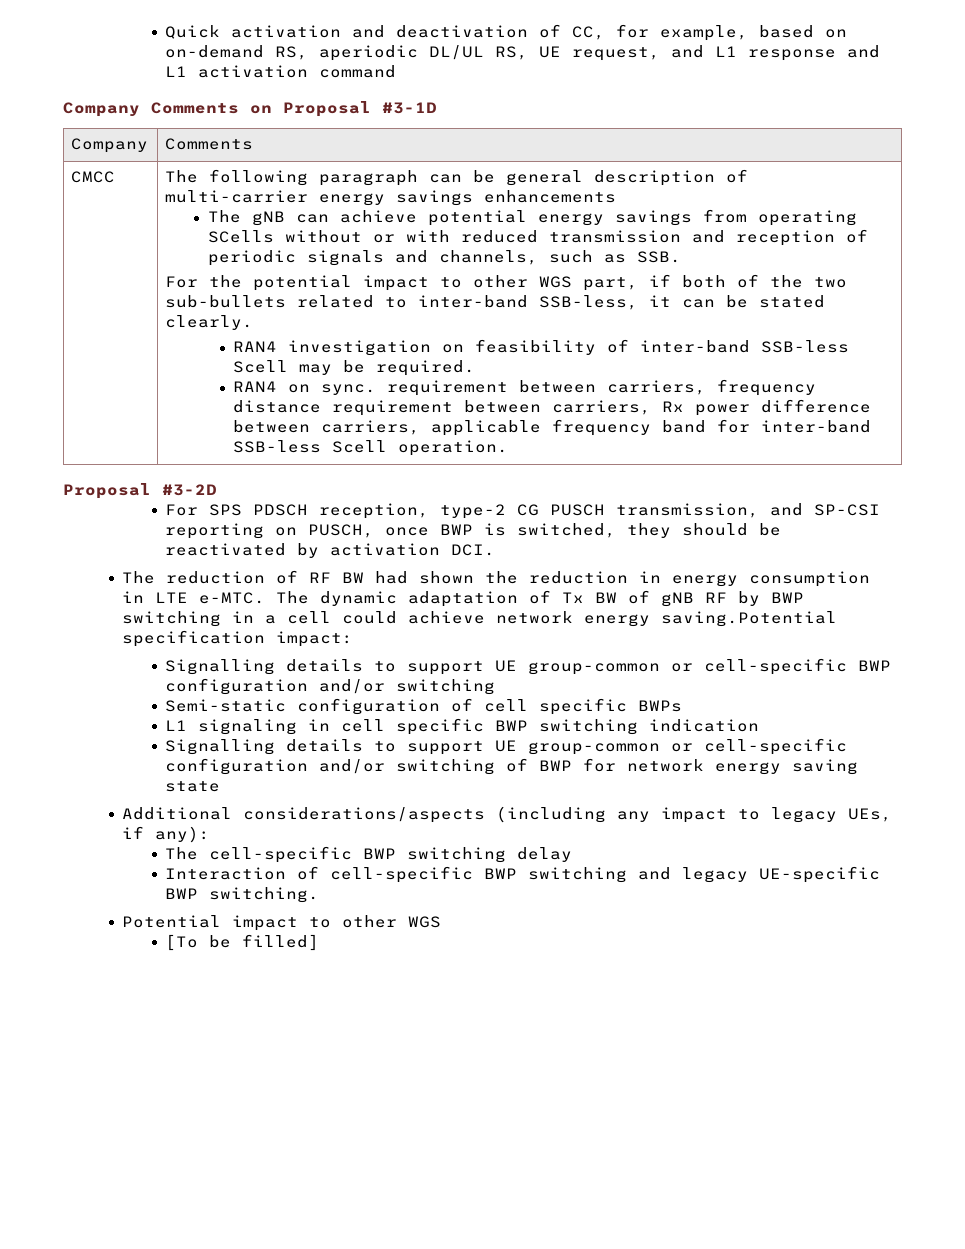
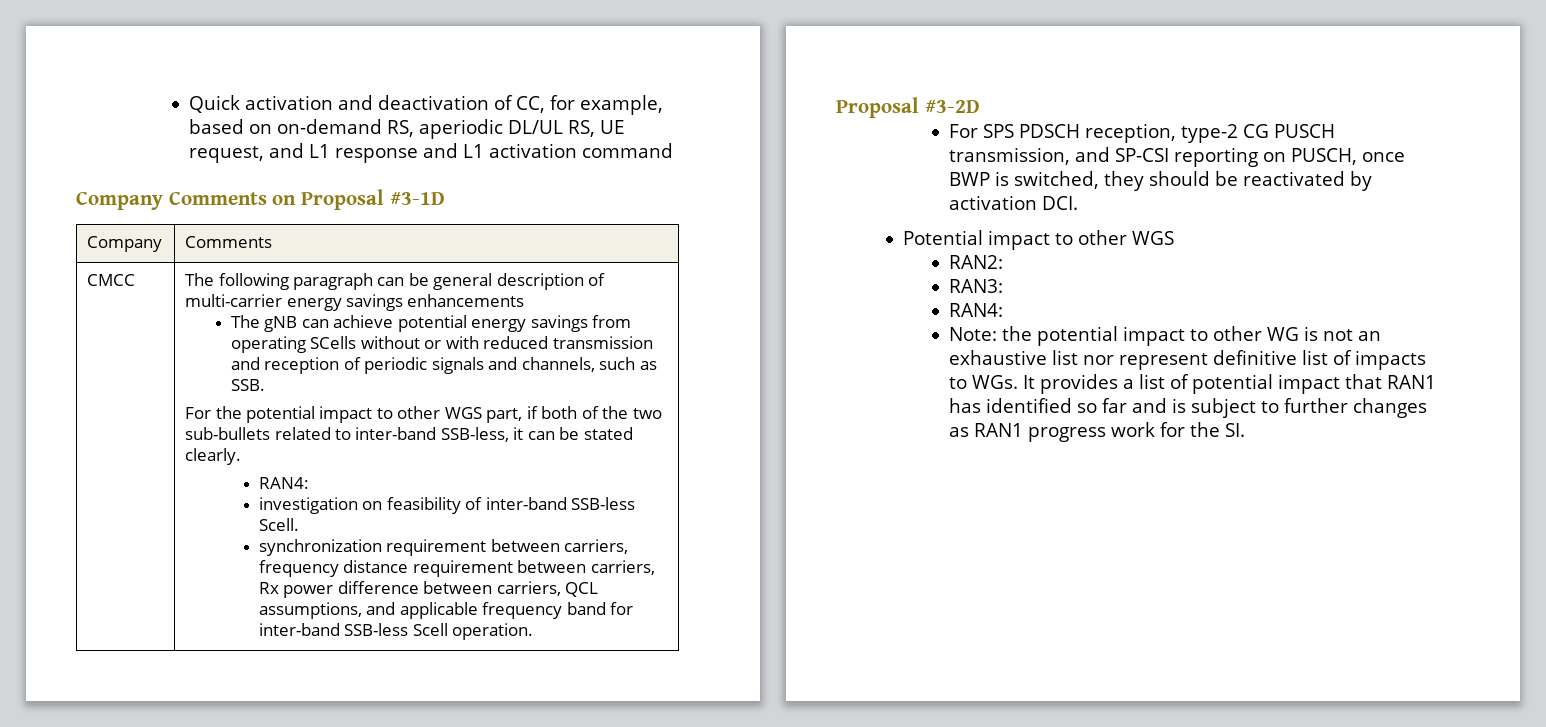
  For the potential impact to other WGS part, if both of the two sub-bullets related to inter-band SSB-less, it can be stated clearly.
- RAN4 investigation on feasibility of inter-band SSB-less Scell may be required.
- RAN4 on sync. requirement between carriers, frequency distance requirement between carriers, Rx power difference between carriers, applicable frequency band for inter-band SSB-less Scell operation.
+ RAN4:
+ investigation on feasibility of inter-band SSB-less Scell.
+ synchronization requirement between carriers, frequency distance requirement between carriers, Rx power difference between carriers, QCL assumptions, and applicable frequency band for inter-band SSB-less Scell operation.
- The reduction of RF BW had shown the reduction in energy consumption in LTE e-MTC. The dynamic adaptation of Tx BW of gNB RF by BWP switching in a cell could achieve network energy saving.Potential specification impact:
- Signalling details to support UE group-common or cell-specific BWP configuration and/or switching
- Semi-static configuration of cell specific BWPs
- L1 signaling in cell specific BWP switching indication
- Signalling details to support UE group-common or cell-specific configuration and/or switching of BWP for network energy saving state
- Additional considerations/aspects (including any impact to legacy UEs, if any):
- The cell-specific BWP switching delay
- Interaction of cell-specific BWP switching and legacy UE-specific BWP switching.
- [To be filled]
+ RAN2:
+ RAN3:
+ RAN4:
+ Note: the potential impact to other WG is not an exhaustive list nor represent definitive list of impacts to WGs. It provides a list of potential impact that RAN1 has identified so far and is subject to further changes as RAN1 progress work for the SI.

